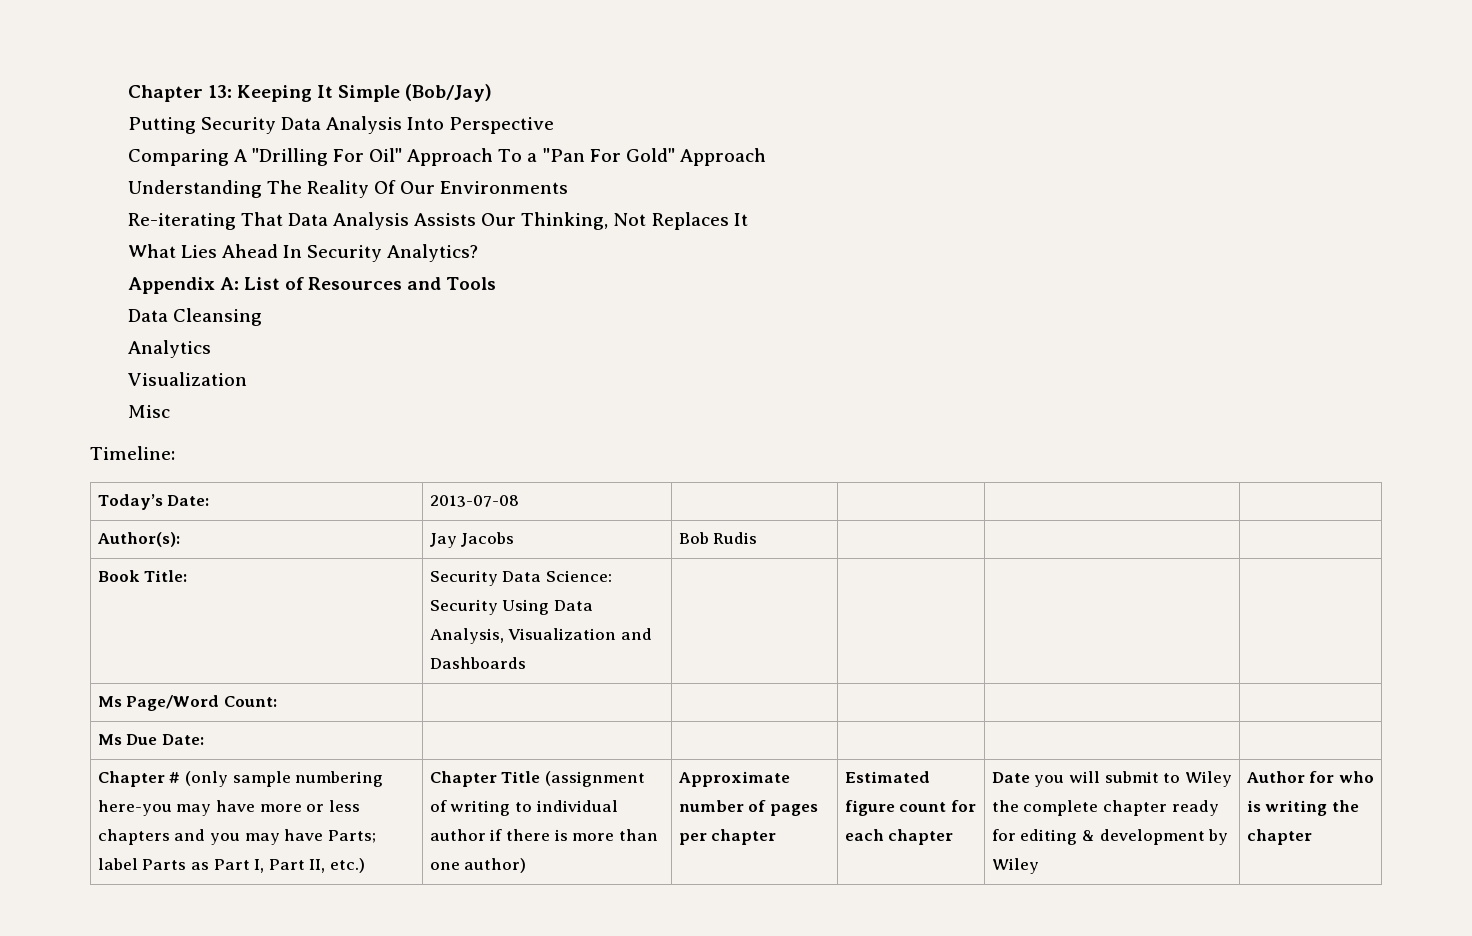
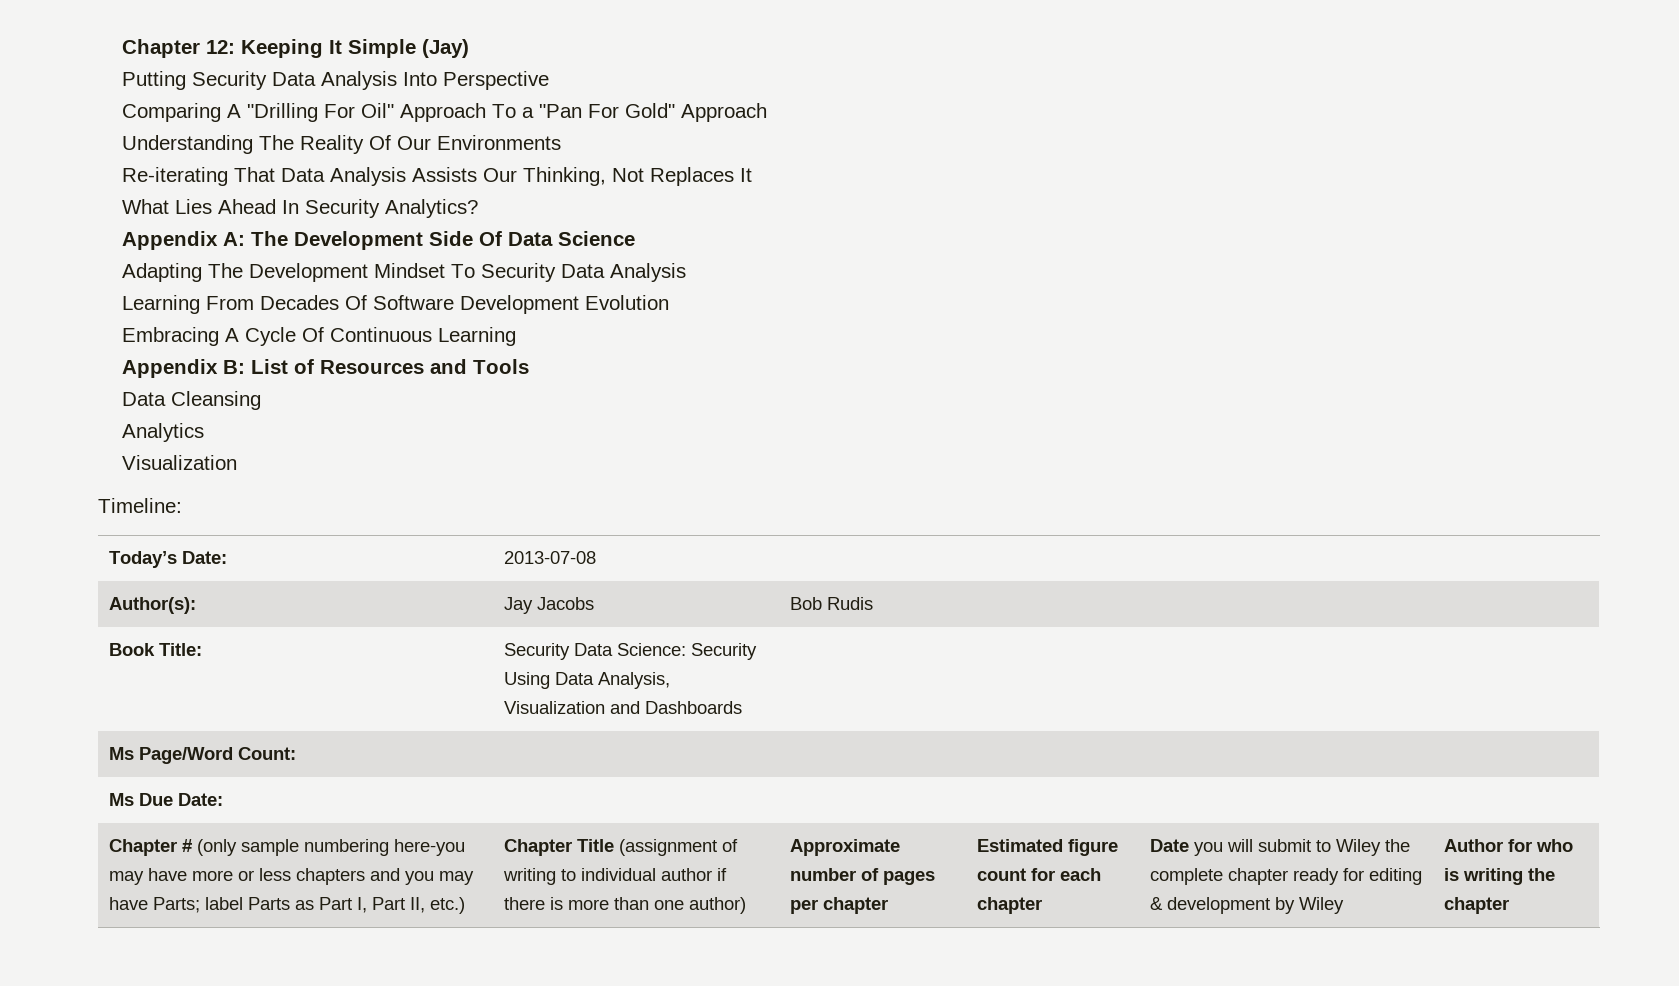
- Chapter 13: Keeping It Simple (Bob/Jay)
+ Chapter 12: Keeping It Simple (Jay)
- Appendix A: List of Resources and Tools
+ Appendix A: The Development Side Of Data Science
+ Adapting The Development Mindset To Security Data Analysis
+ Learning From Decades Of Software Development Evolution
+ Embracing A Cycle Of Continuous Learning
+ Appendix B: List of Resources and Tools
- Misc

